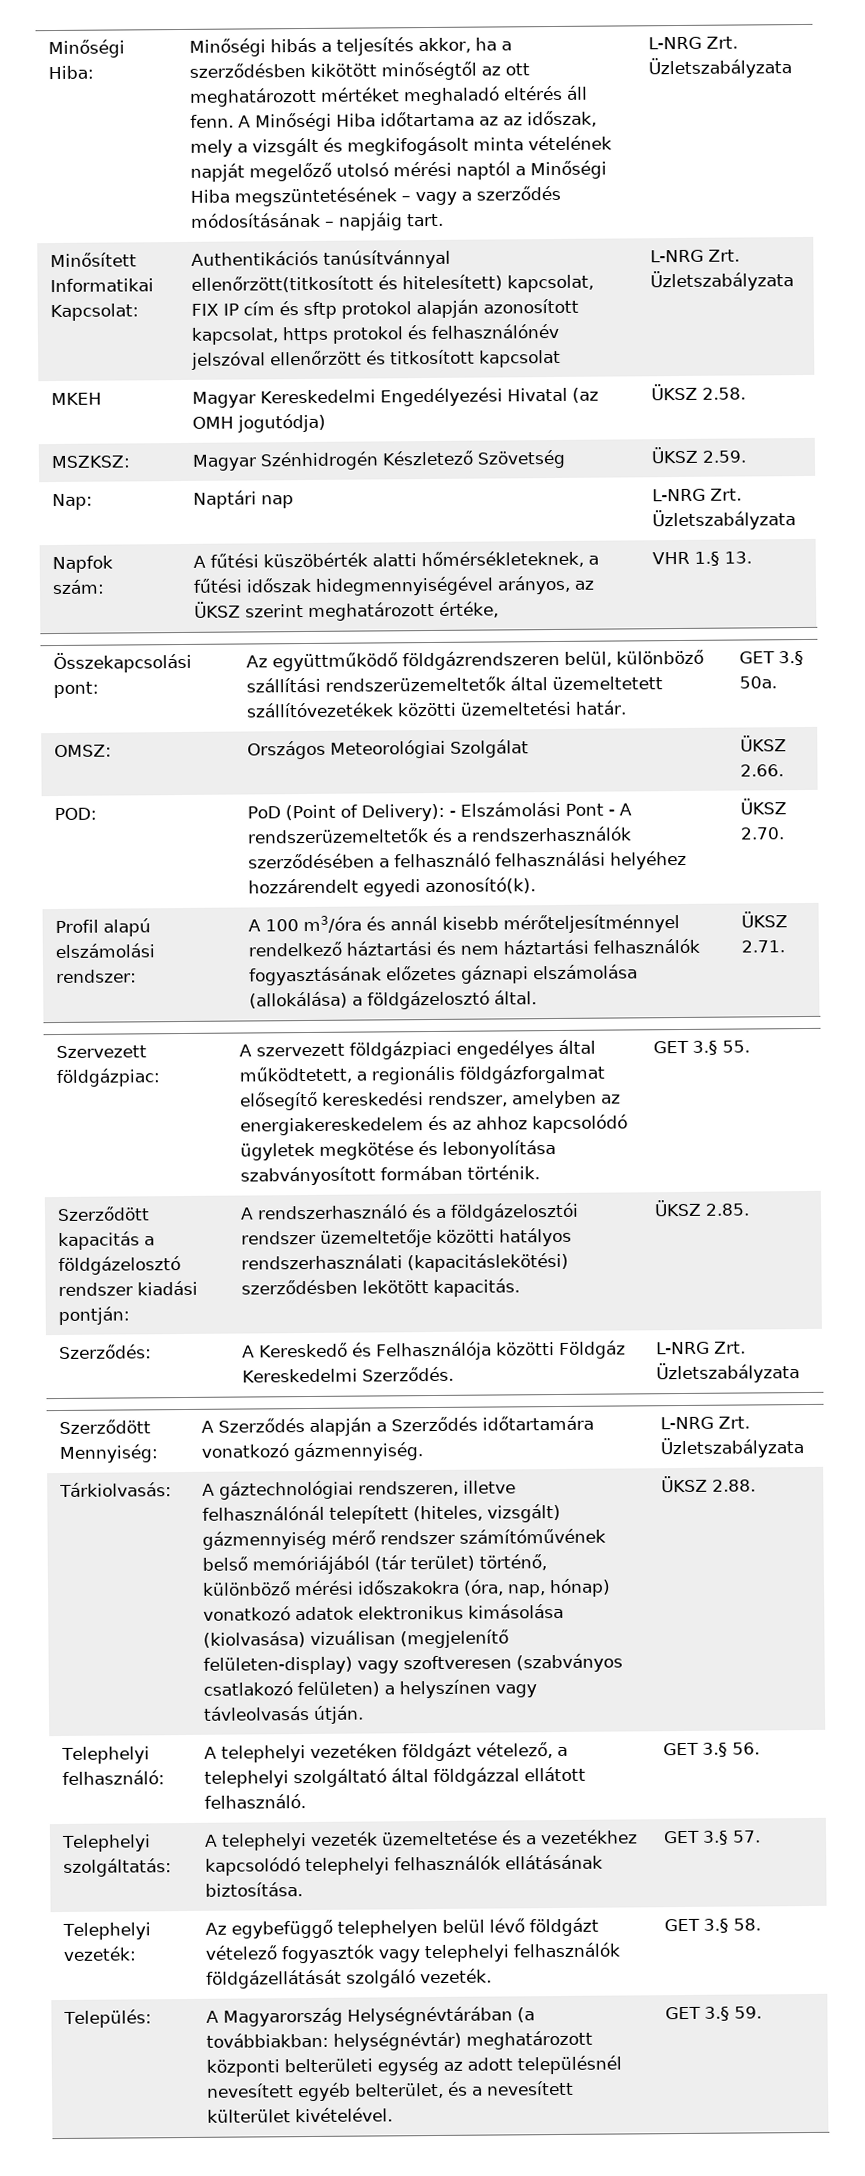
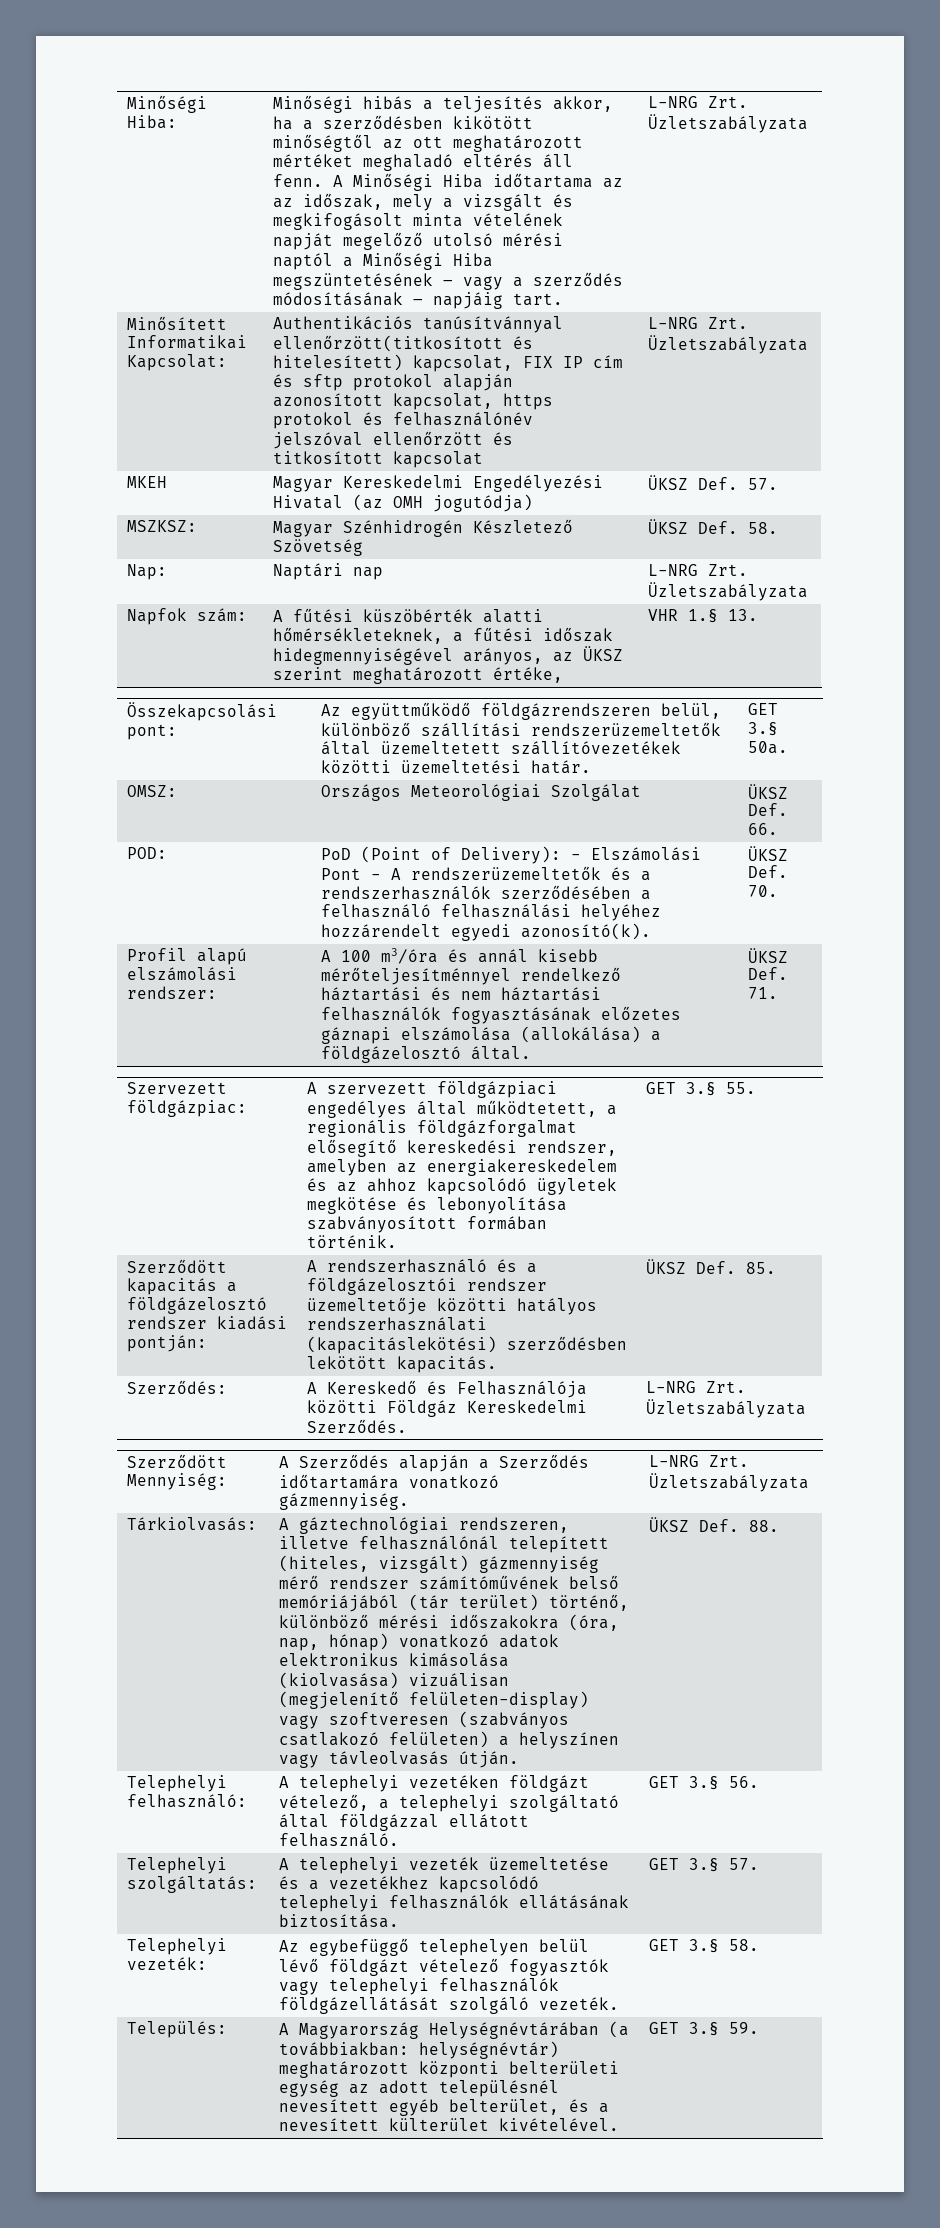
- MKEH | Magyar Kereskedelmi Engedélyezési Hivatal (az OMH jogutódja) | ÜKSZ 2.58.
+ MKEH | Magyar Kereskedelmi Engedélyezési Hivatal (az OMH jogutódja) | ÜKSZ Def. 57.
- MSZKSZ: | Magyar Szénhidrogén Készletező Szövetség | ÜKSZ 2.59.
+ MSZKSZ: | Magyar Szénhidrogén Készletező Szövetség | ÜKSZ Def. 58.
- OMSZ: | Országos Meteorológiai Szolgálat | ÜKSZ 2.66.
+ OMSZ: | Országos Meteorológiai Szolgálat | ÜKSZ Def. 66.
- POD: | PoD (Point of Delivery): - Elszámolási Pont - A rendszerüzemeltetők és a rendszerhasználók szerződésében a felhasználó felhasználási helyéhez hozzárendelt egyedi azonosító(k). | ÜKSZ 2.70.
+ POD: | PoD (Point of Delivery): - Elszámolási Pont - A rendszerüzemeltetők és a rendszerhasználók szerződésében a felhasználó felhasználási helyéhez hozzárendelt egyedi azonosító(k). | ÜKSZ Def. 70.
- Profil alapú elszámolási rendszer: | A 100 m3/óra és annál kisebb mérőteljesítménnyel rendelkező háztartási és nem háztartási felhasználók fogyasztásának előzetes gáznapi elszámolása (allokálása) a földgázelosztó által. | ÜKSZ 2.71.
+ Profil alapú elszámolási rendszer: | A 100 m3/óra és annál kisebb mérőteljesítménnyel rendelkező háztartási és nem háztartási felhasználók fogyasztásának előzetes gáznapi elszámolása (allokálása) a földgázelosztó által. | ÜKSZ Def. 71.
- Szerződött kapacitás a földgázelosztó rendszer kiadási pontján: | A rendszerhasználó és a földgázelosztói rendszer üzemeltetője közötti hatályos rendszerhasználati (kapacitáslekötési) szerződésben lekötött kapacitás. | ÜKSZ 2.85.
+ Szerződött kapacitás a földgázelosztó rendszer kiadási pontján: | A rendszerhasználó és a földgázelosztói rendszer üzemeltetője közötti hatályos rendszerhasználati (kapacitáslekötési) szerződésben lekötött kapacitás. | ÜKSZ Def. 85.
- ÜKSZ 2.88.
+ ÜKSZ Def. 88.

